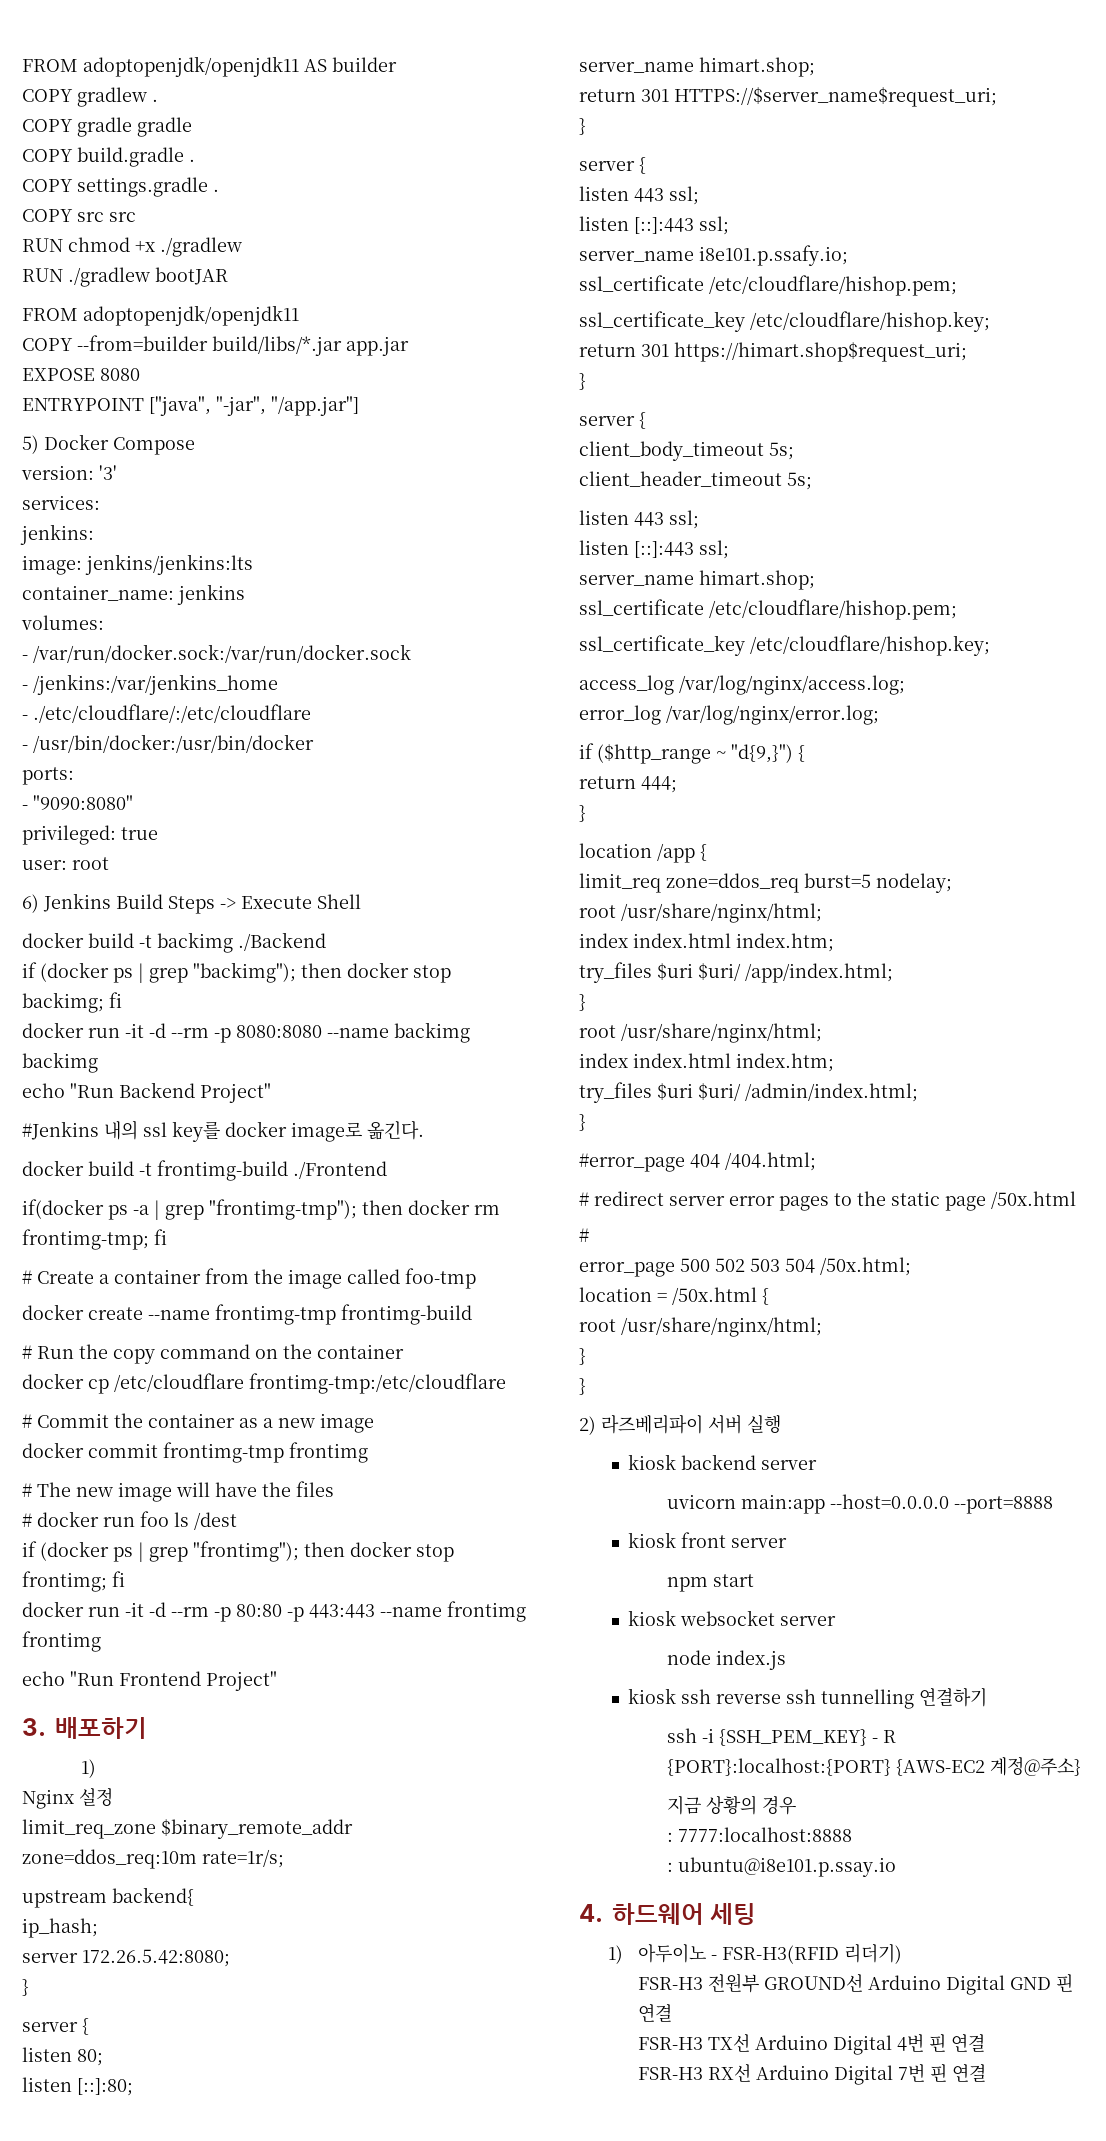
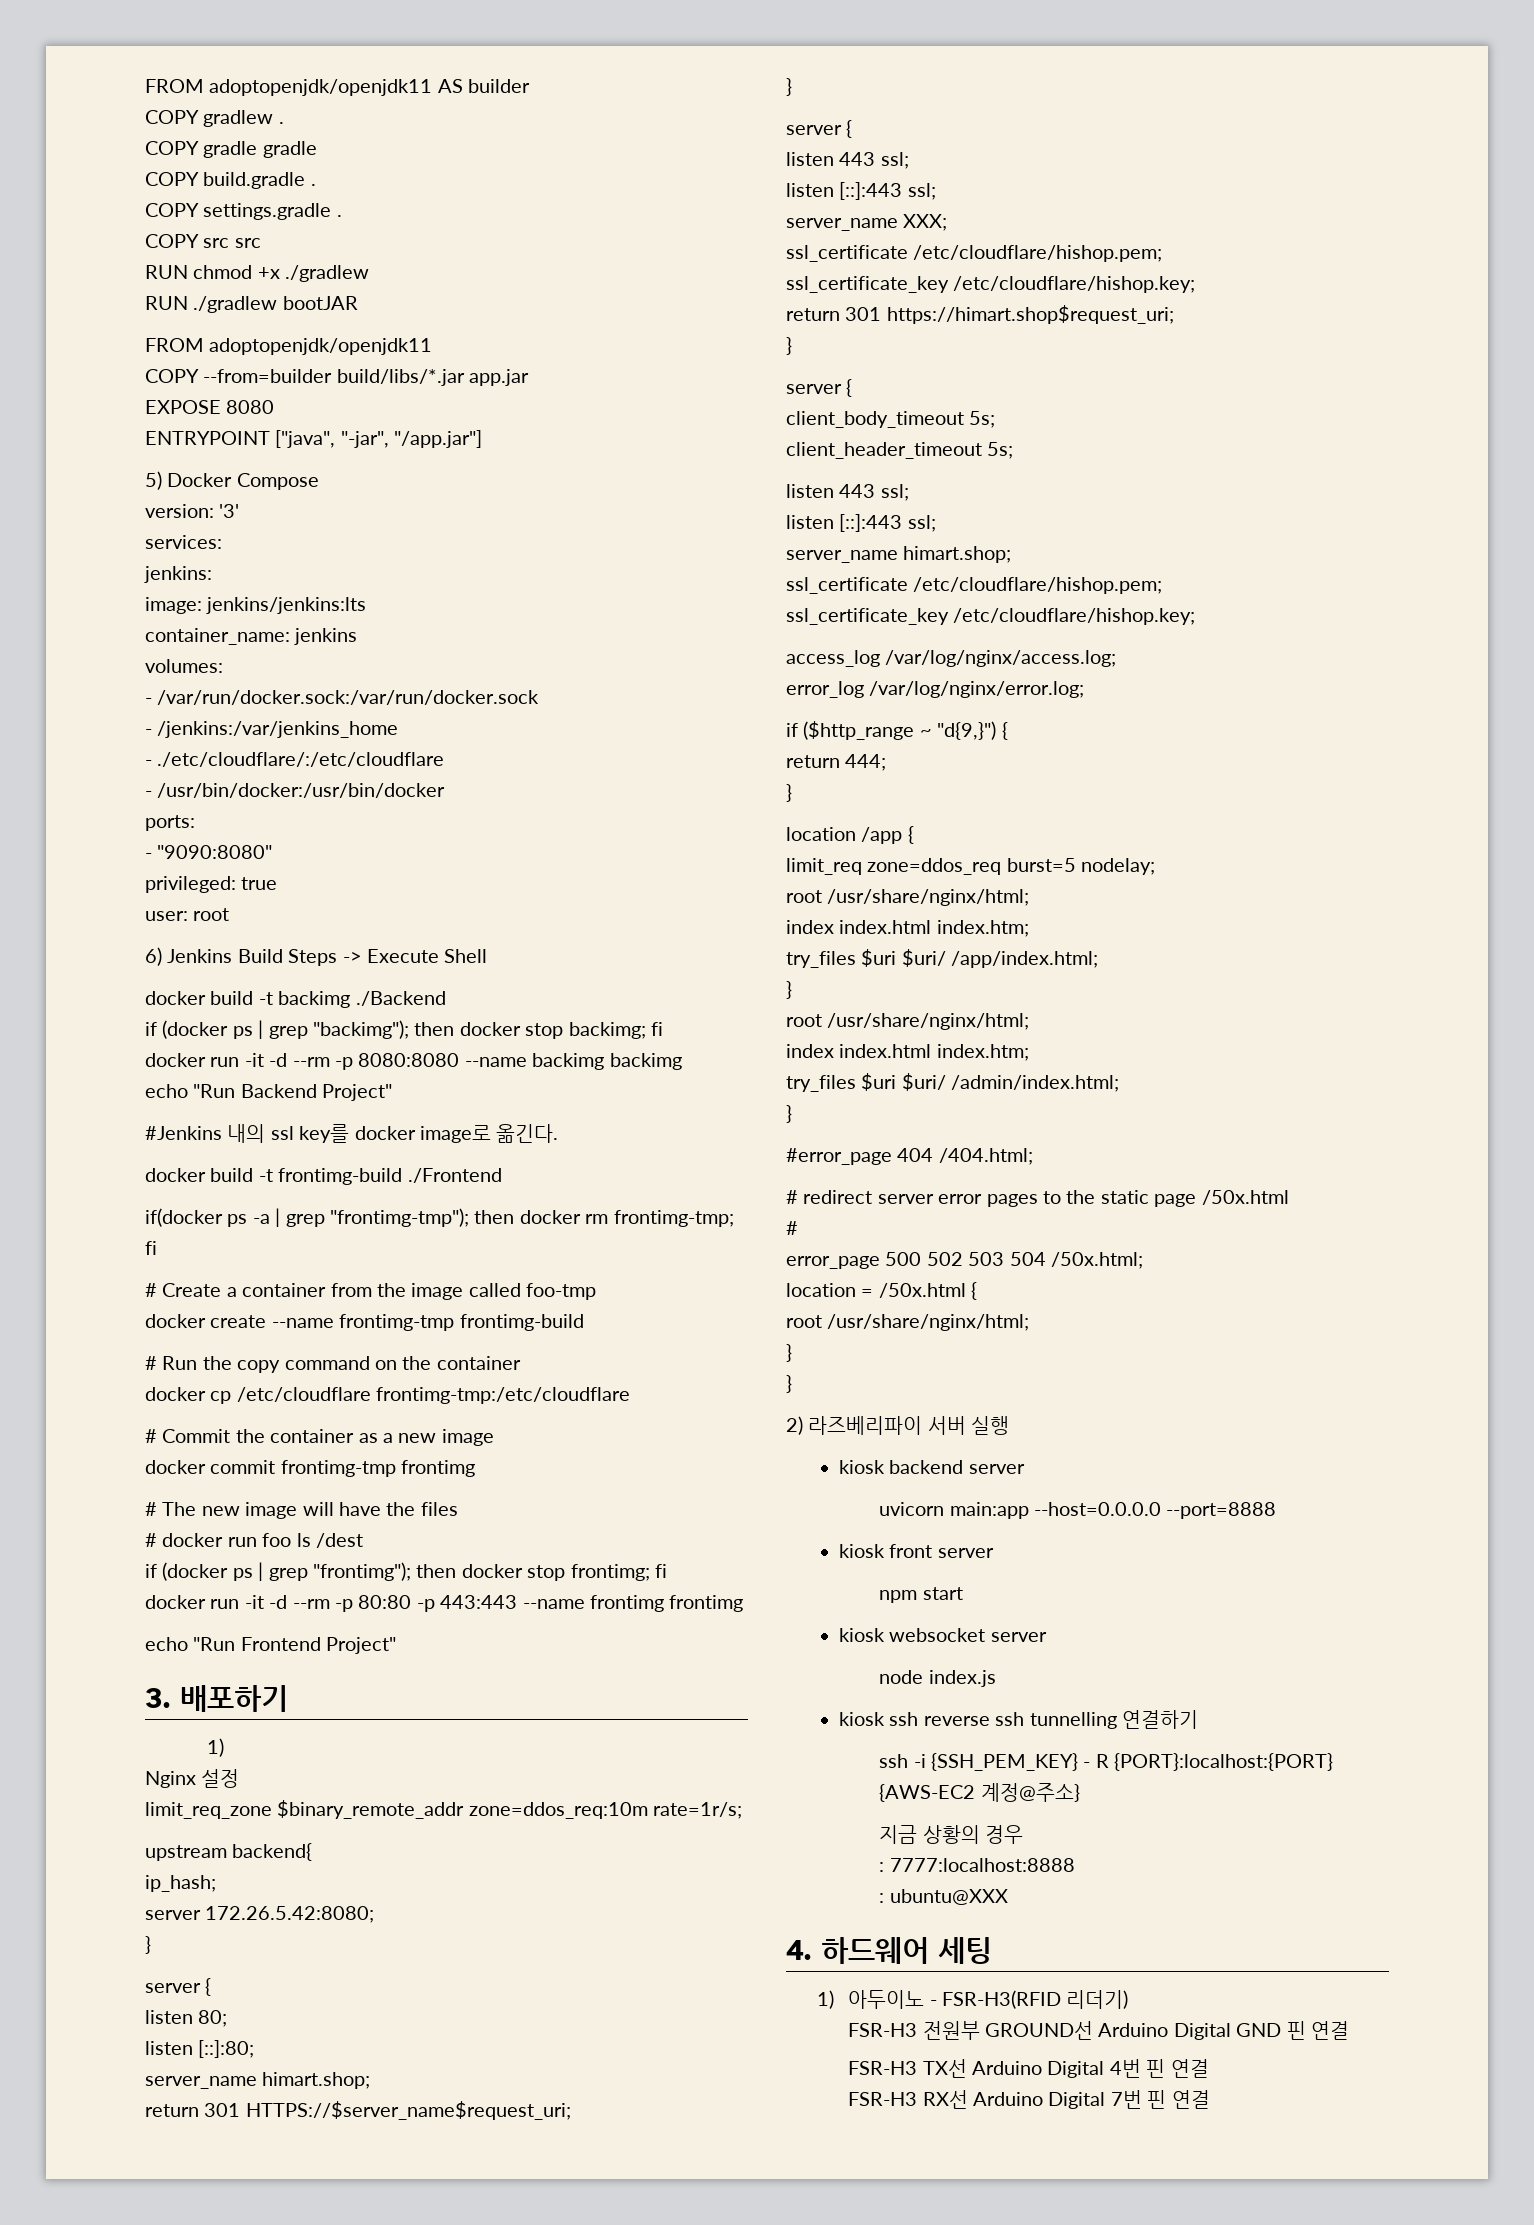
- server_name i8e101.p.ssafy.io;
+ server_name XXX;
- : ubuntu@i8e101.p.ssay.io
+ : ubuntu@XXX

